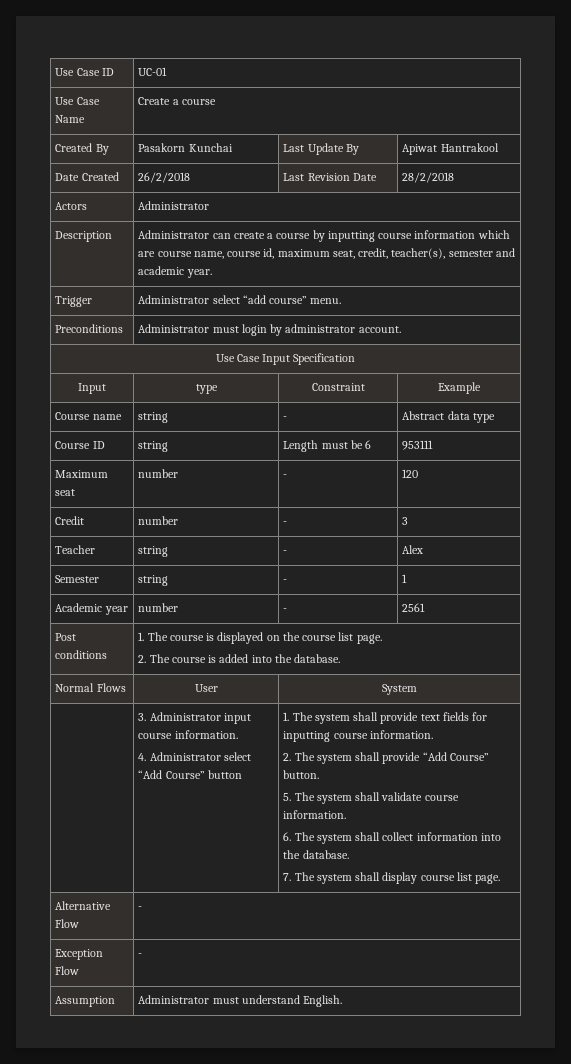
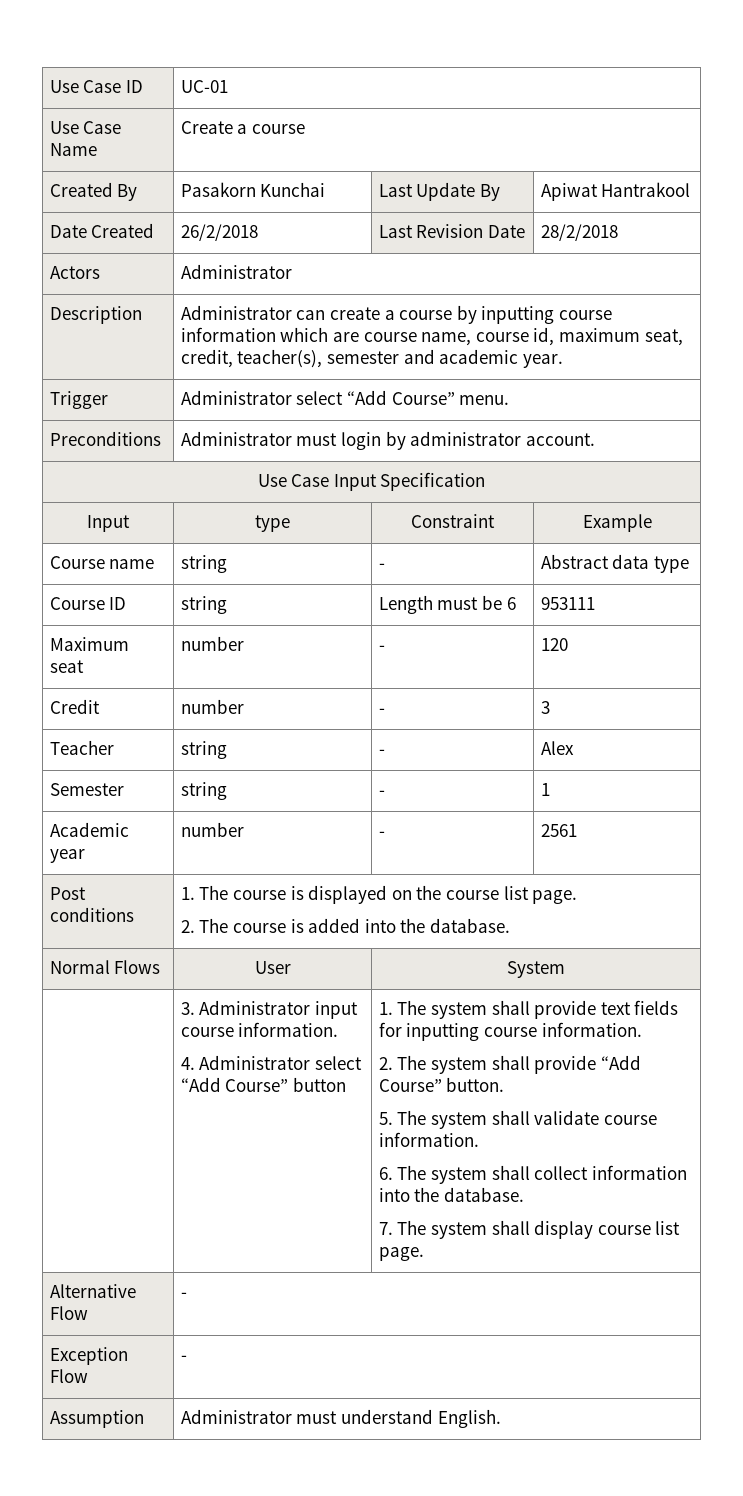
- Trigger | Administrator select “add course” menu.
+ Trigger | Administrator select “Add Course” menu.

